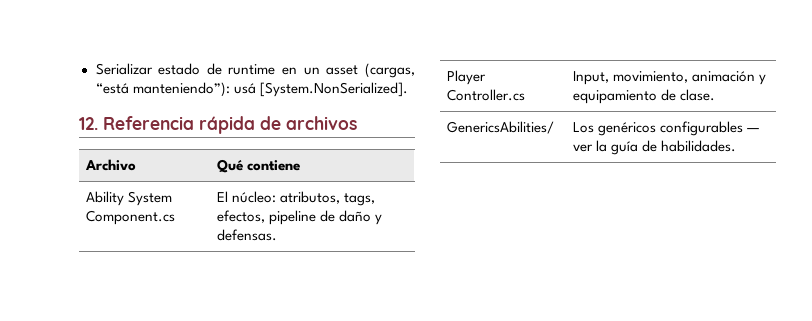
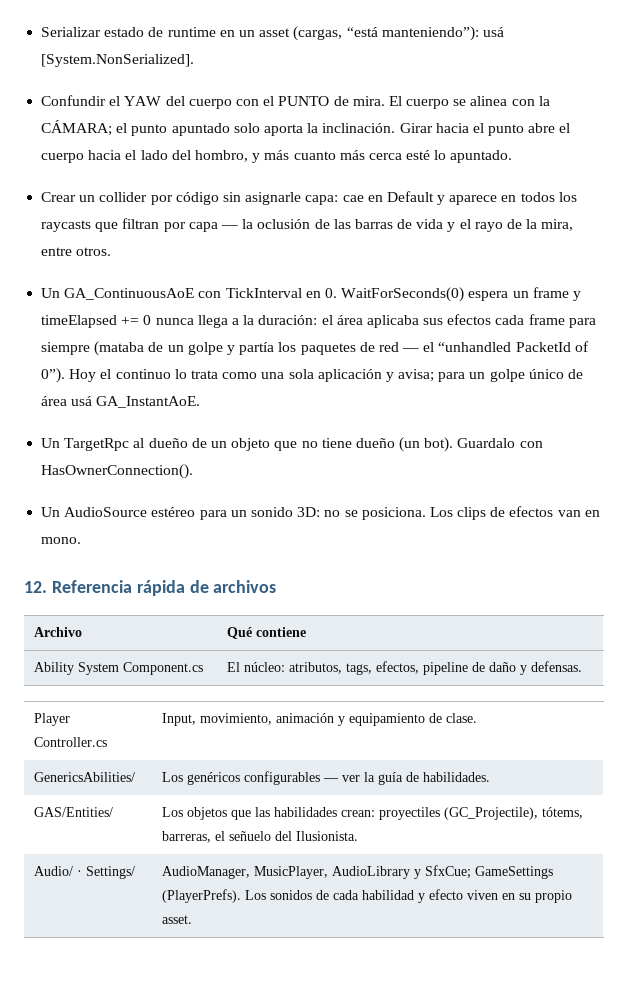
+ Confundir el YAW del cuerpo con el PUNTO de mira. El cuerpo se alinea con la CÁMARA; el punto apuntado solo aporta la inclinación. Girar hacia el punto abre el cuerpo hacia el lado del hombro, y más cuanto más cerca esté lo apuntado.
+ Crear un collider por código sin asignarle capa: cae en Default y aparece en todos los raycasts que filtran por capa — la oclusión de las barras de vida y el rayo de la mira, entre otros.
+ Un GA_ContinuousAoE con TickInterval en 0. WaitForSeconds(0) espera un frame y timeElapsed += 0 nunca llega a la duración: el área aplicaba sus efectos cada frame para siempre (mataba de un golpe y partía los paquetes de red — el “unhandled PacketId of 0”). Hoy el continuo lo trata como una sola aplicación y avisa; para un golpe único de área usá GA_InstantAoE.
+ Un TargetRpc al dueño de un objeto que no tiene dueño (un bot). Guardalo con HasOwnerConnection().
+ Un AudioSource estéreo para un sonido 3D: no se posiciona. Los clips de efectos van en mono.
+ GAS/Entities/ | Los objetos que las habilidades crean: proyectiles (GC_Projectile), tótems, barreras, el señuelo del Ilusionista.
+ Audio/ · Settings/ | AudioManager, MusicPlayer, AudioLibrary y SfxCue; GameSettings (PlayerPrefs). Los sonidos de cada habilidad y efecto viven en su propio asset.

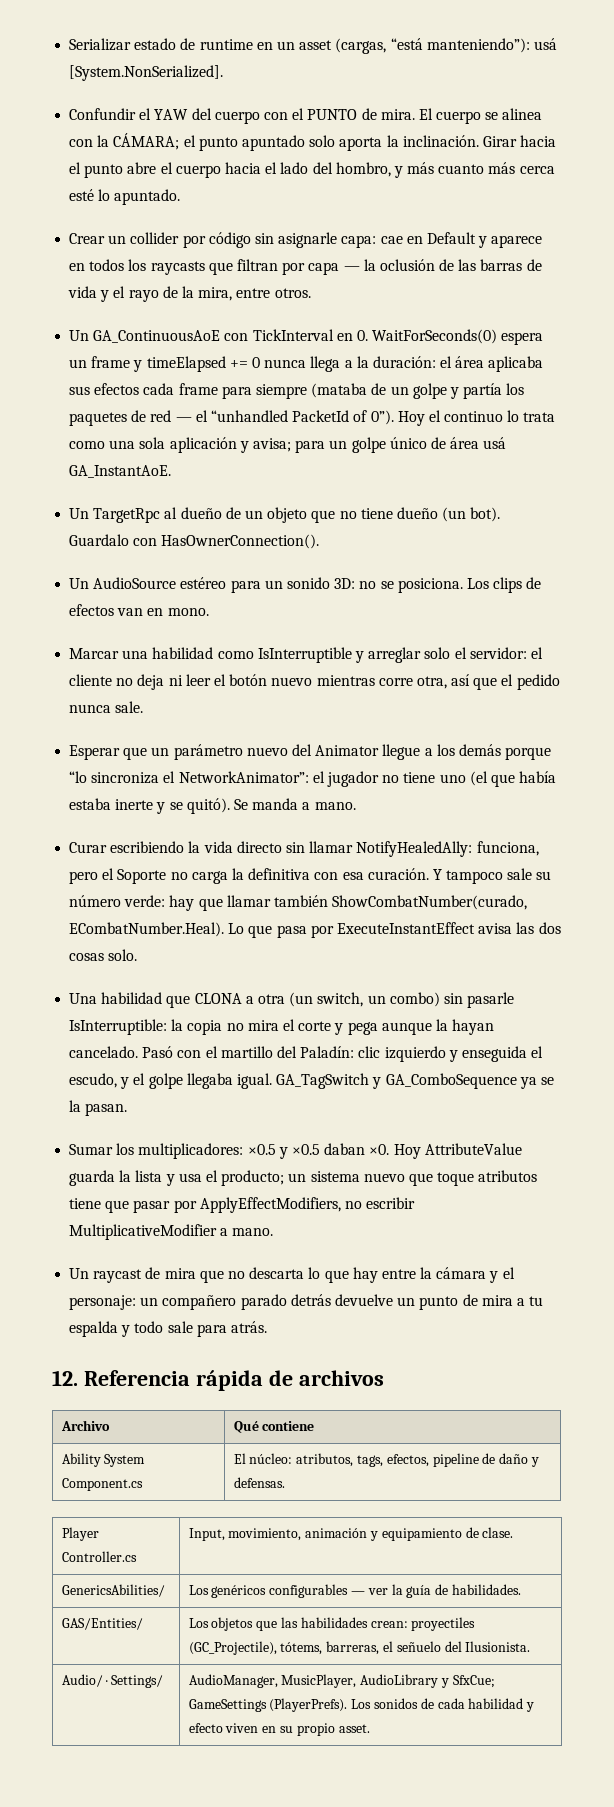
+ Marcar una habilidad como IsInterruptible y arreglar solo el servidor: el cliente no deja ni leer el botón nuevo mientras corre otra, así que el pedido nunca sale.
+ Esperar que un parámetro nuevo del Animator llegue a los demás porque “lo sincroniza el NetworkAnimator”: el jugador no tiene uno (el que había estaba inerte y se quitó). Se manda a mano.
+ Curar escribiendo la vida directo sin llamar NotifyHealedAlly: funciona, pero el Soporte no carga la definitiva con esa curación. Y tampoco sale su número verde: hay que llamar también ShowCombatNumber(curado, ECombatNumber.Heal). Lo que pasa por ExecuteInstantEffect avisa las dos cosas solo.
+ Una habilidad que CLONA a otra (un switch, un combo) sin pasarle IsInterruptible: la copia no mira el corte y pega aunque la hayan cancelado. Pasó con el martillo del Paladín: clic izquierdo y enseguida el escudo, y el golpe llegaba igual. GA_TagSwitch y GA_ComboSequence ya se la pasan.
+ Sumar los multiplicadores: ×0.5 y ×0.5 daban ×0. Hoy AttributeValue guarda la lista y usa el producto; un sistema nuevo que toque atributos tiene que pasar por ApplyEffectModifiers, no escribir MultiplicativeModifier a mano.
+ Un raycast de mira que no descarta lo que hay entre la cámara y el personaje: un compañero parado detrás devuelve un punto de mira a tu espalda y todo sale para atrás.

